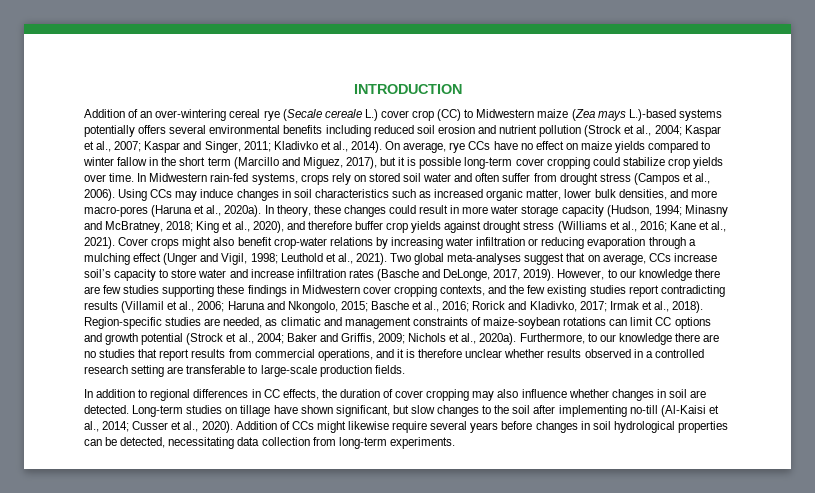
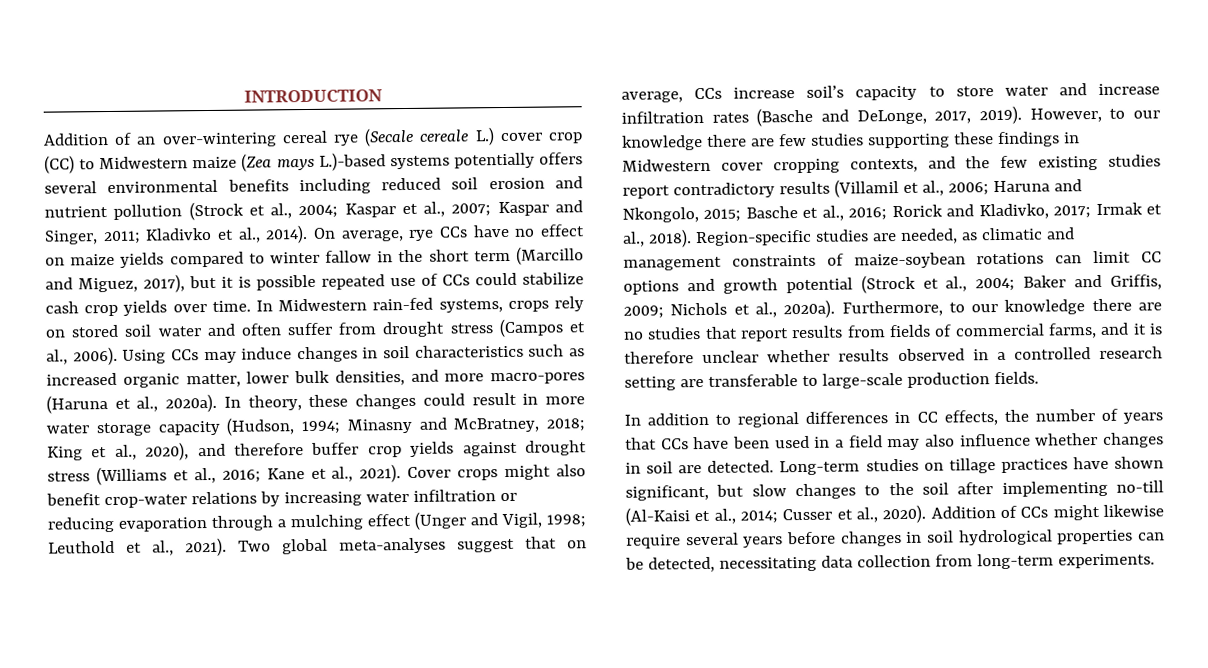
- On average, rye CCs have no effect on maize yields compared to winter fallow in the short term (Marcillo and Miguez, 2017), but it is possible long-term cover cropping could stabilize crop yields over time.
+ On average, rye CCs have no effect on maize yields compared to winter fallow in the short term (Marcillo and Miguez, 2017), but it is possible repeated use of CCs could stabilize cash crop yields over time.
- However, to our knowledge there are few studies supporting these findings in Midwestern cover cropping contexts, and the few existing studies report contradicting results (Villamil et al., 2006; Haruna and Nkongolo, 2015; Basche et al., 2016; Rorick and Kladivko, 2017; Irmak et al., 2018).
+ However, to our knowledge there are few studies supporting these findings in Midwestern cover cropping contexts, and the few existing studies report contradictory results (Villamil et al., 2006; Haruna and Nkongolo, 2015; Basche et al., 2016; Rorick and Kladivko, 2017; Irmak et al., 2018).
- Furthermore, to our knowledge there are no studies that report results from commercial operations, and it is therefore unclear whether results observed in a controlled research setting are transferable to large-scale production fields.
+ Furthermore, to our knowledge there are no studies that report results from fields of commercial farms, and it is therefore unclear whether results observed in a controlled research setting are transferable to large-scale production fields.
- In addition to regional differences in CC effects, the duration of cover cropping may also influence whether changes in soil are detected.
+ In addition to regional differences in CC effects, the number of years that CCs have been used in a field may also influence whether changes in soil are detected.
- Long-term studies on tillage have shown significant, but slow changes to the soil after implementing no-till (Al-Kaisi et al., 2014; Cusser et al., 2020).
+ Long-term studies on tillage practices have shown significant, but slow changes to the soil after implementing no-till (Al-Kaisi et al., 2014; Cusser et al., 2020).

